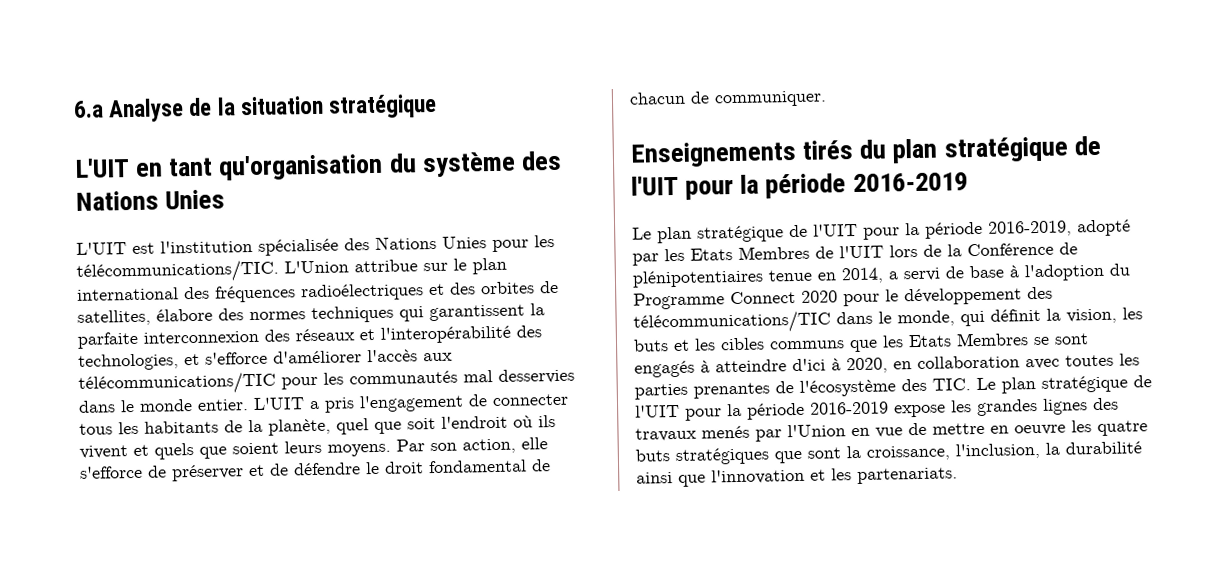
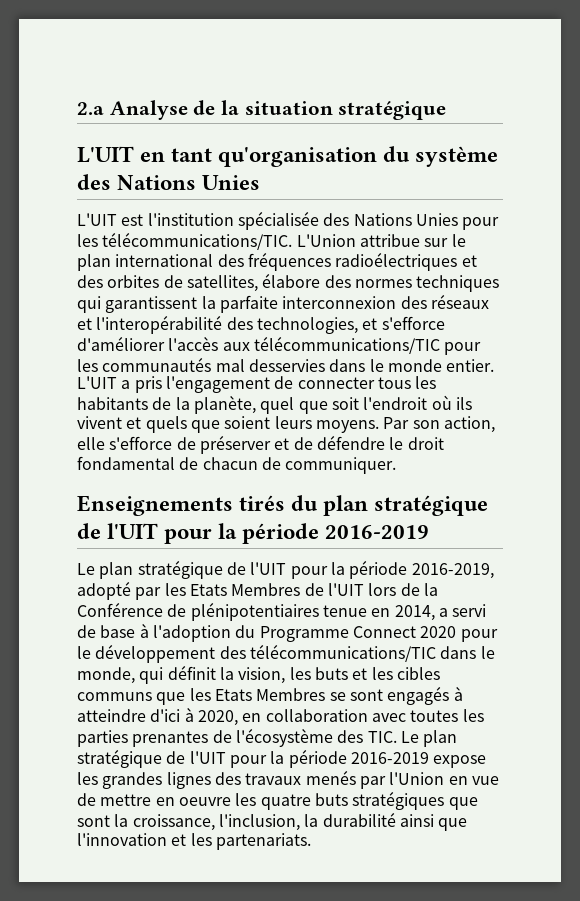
- 6.a Analyse de la situation stratégique
+ 2.a Analyse de la situation stratégique

